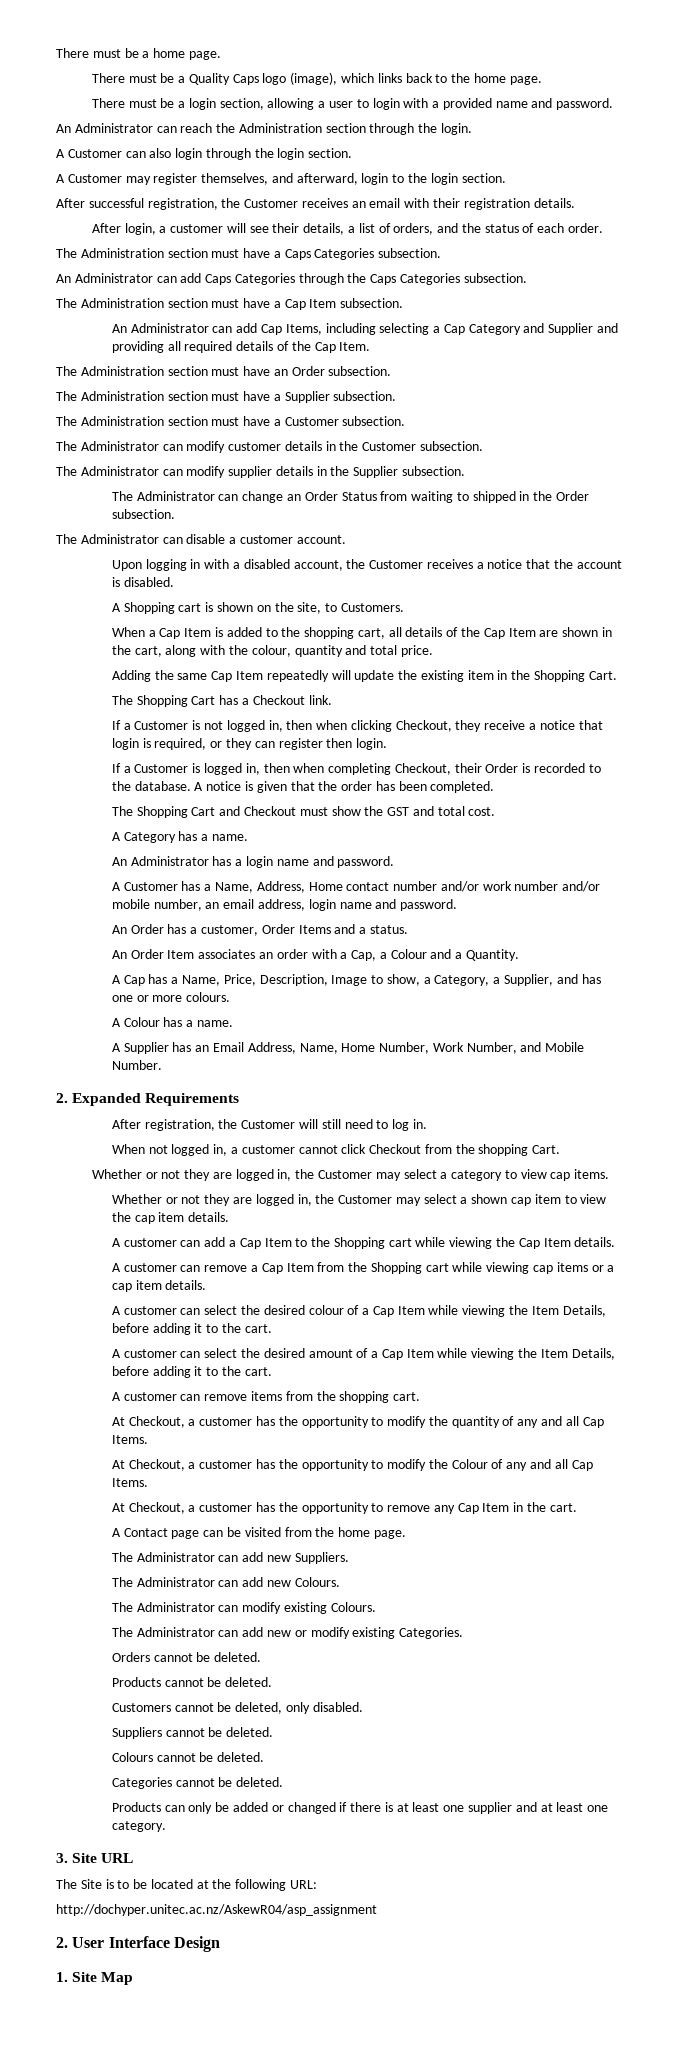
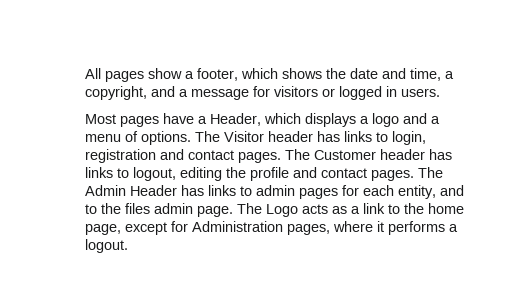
- There must be a home page.
- There must be a Quality Caps logo (image), which links back to the home page.
- There must be a login section, allowing a user to login with a provided name and password.
- An Administrator can reach the Administration section through the login.
- A Customer can also login through the login section.
- A Customer may register themselves, and afterward, login to the login section.
- After successful registration, the Customer receives an email with their registration details.
- After login, a customer will see their details, a list of orders, and the status of each order.
- The Administration section must have a Caps Categories subsection.
- An Administrator can add Caps Categories through the Caps Categories subsection.
- The Administration section must have a Cap Item subsection.
- An Administrator can add Cap Items, including selecting a Cap Category and Supplier and providing all required details of the Cap Item.
- The Administration section must have an Order subsection.
- The Administration section must have a Supplier subsection.
- The Administration section must have a Customer subsection.
- The Administrator can modify customer details in the Customer subsection.
- The Administrator can modify supplier details in the Supplier subsection.
- The Administrator can change an Order Status from waiting to shipped in the Order subsection.
- The Administrator can disable a customer account.
- Upon logging in with a disabled account, the Customer receives a notice that the account is disabled.
- A Shopping cart is shown on the site, to Customers.
- When a Cap Item is added to the shopping cart, all details of the Cap Item are shown in the cart, along with the colour, quantity and total price.
- Adding the same Cap Item repeatedly will update the existing item in the Shopping Cart.
- The Shopping Cart has a Checkout link.
- If a Customer is not logged in, then when clicking Checkout, they receive a notice that login is required, or they can register then login.
- If a Customer is logged in, then when completing Checkout, their Order is recorded to the database. A notice is given that the order has been completed.
- The Shopping Cart and Checkout must show the GST and total cost.
- A Category has a name.
- An Administrator has a login name and password.
- A Customer has a Name, Address, Home contact number and/or work number and/or mobile number, an email address, login name and password.
- An Order has a customer, Order Items and a status.
- An Order Item associates an order with a Cap, a Colour and a Quantity.
- A Cap has a Name, Price, Description, Image to show, a Category, a Supplier, and has one or more colours.
- A Colour has a name.
- A Supplier has an Email Address, Name, Home Number, Work Number, and Mobile Number.
- 2. Expanded Requirements
- After registration, the Customer will still need to log in.
- When not logged in, a customer cannot click Checkout from the shopping Cart.
- Whether or not they are logged in, the Customer may select a category to view cap items.
- Whether or not they are logged in, the Customer may select a shown cap item to view the cap item details.
- A customer can add a Cap Item to the Shopping cart while viewing the Cap Item details.
- A customer can remove a Cap Item from the Shopping cart while viewing cap items or a cap item details.
- A customer can select the desired colour of a Cap Item while viewing the Item Details, before adding it to the cart.
- A customer can select the desired amount of a Cap Item while viewing the Item Details, before adding it to the cart.
- A customer can remove items from the shopping cart.
- At Checkout, a customer has the opportunity to modify the quantity of any and all Cap Items.
- At Checkout, a customer has the opportunity to modify the Colour of any and all Cap Items.
- At Checkout, a customer has the opportunity to remove any Cap Item in the cart.
- A Contact page can be visited from the home page.
- The Administrator can add new Suppliers.
- The Administrator can add new Colours.
- The Administrator can modify existing Colours.
- The Administrator can add new or modify existing Categories.
- Orders cannot be deleted.
- Products cannot be deleted.
- Customers cannot be deleted, only disabled.
- Suppliers cannot be deleted.
- Colours cannot be deleted.
- Categories cannot be deleted.
- Products can only be added or changed if there is at least one supplier and at least one category.
- 3. Site URL
- The Site is to be located at the following URL:
- http://dochyper.unitec.ac.nz/AskewR04/asp_assignment
- 2. User Interface Design
- 1. Site Map
+ All pages show a footer, which shows the date and time, a copyright, and a message for visitors or logged in users.
+ Most pages have a Header, which displays a logo and a menu of options. The Visitor header has links to login, registration and contact pages. The Customer header has links to logout, editing the profile and contact pages. The Admin Header has links to admin pages for each entity, and to the files admin page. The Logo acts as a link to the home page, except for Administration pages, where it performs a logout.

